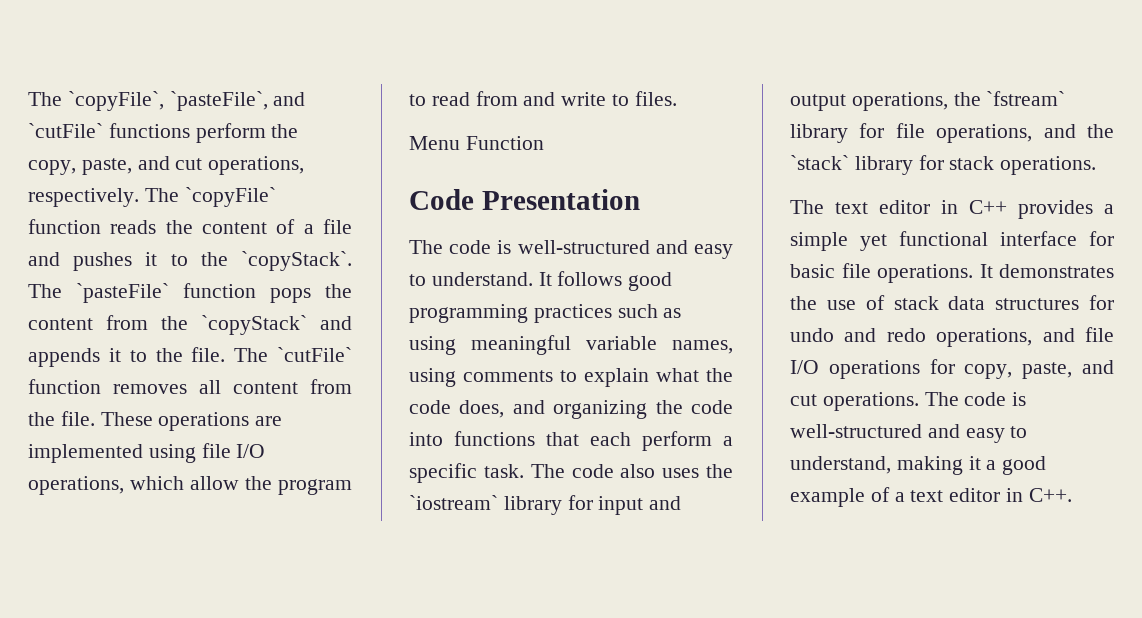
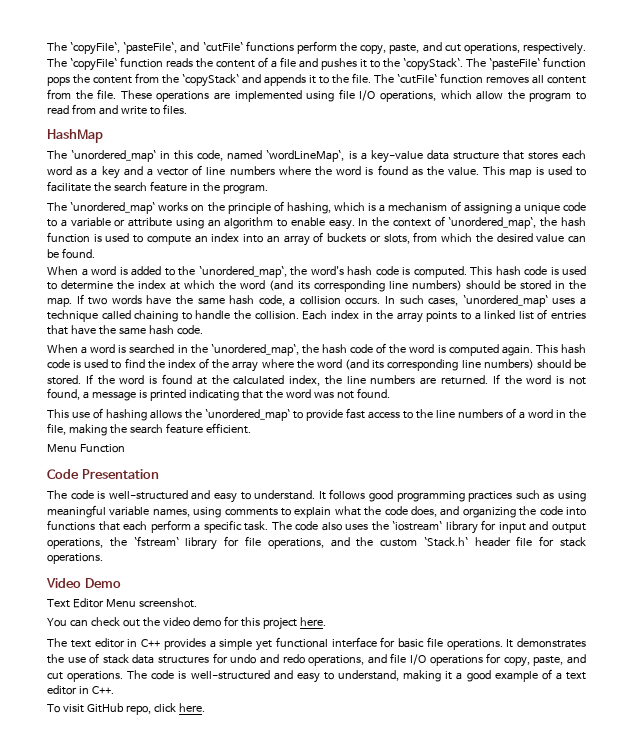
+ HashMap
+ The `unordered_map` in this code, named `wordLineMap`, is a key-value data structure that stores each word as a key and a vector of line numbers where the word is found as the value. This map is used to facilitate the search feature in the program.
+ The `unordered_map` works on the principle of hashing, which is a mechanism of assigning a unique code to a variable or attribute using an algorithm to enable easy. In the context of `unordered_map`, the hash function is used to compute an index into an array of buckets or slots, from which the desired value can be found.
+ When a word is added to the `unordered_map`, the word's hash code is computed. This hash code is used to determine the index at which the word (and its corresponding line numbers) should be stored in the map. If two words have the same hash code, a collision occurs. In such cases, `unordered_map` uses a technique called chaining to handle the collision. Each index in the array points to a linked list of entries that have the same hash code.
+ When a word is searched in the `unordered_map`, the hash code of the word is computed again. This hash code is used to find the index of the array where the word (and its corresponding line numbers) should be stored. If the word is found at the calculated index, the line numbers are returned. If the word is not found, a message is printed indicating that the word was not found.
+ This use of hashing allows the `unordered_map` to provide fast access to the line numbers of a word in the file, making the search feature efficient.
- The code also uses the `iostream` library for input and output operations, the `fstream` library for file operations, and the `stack` library for stack operations.
+ The code also uses the `iostream` library for input and output operations, the `fstream` library for file operations, and the custom `Stack.h` header file for stack operations.
+ Video Demo
+ Text Editor Menu screenshot.
+ You can check out the video demo for this project here.
+ To visit GitHub repo, click here.

